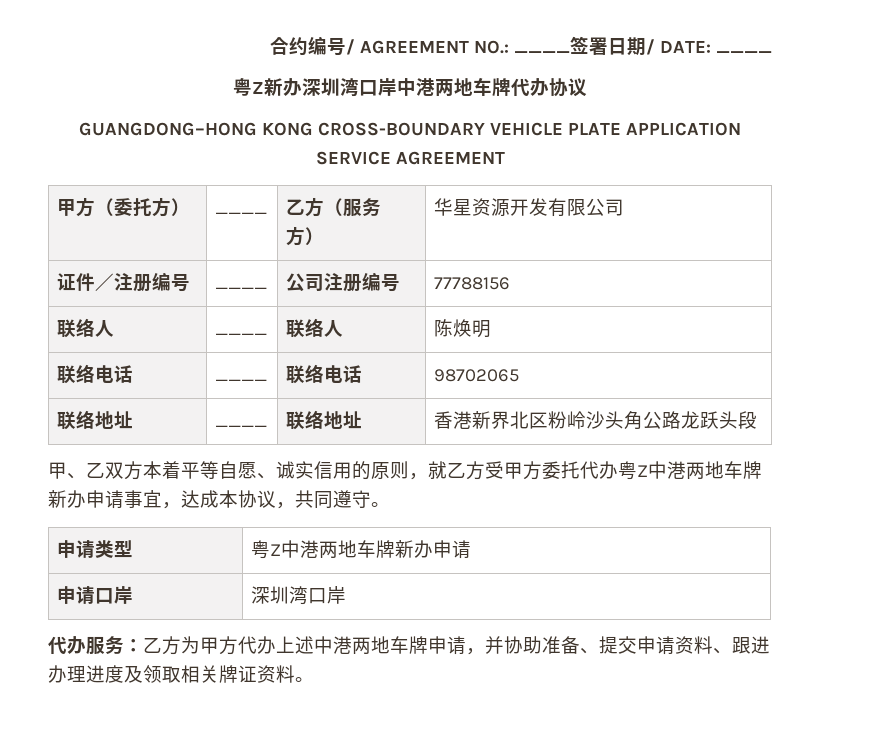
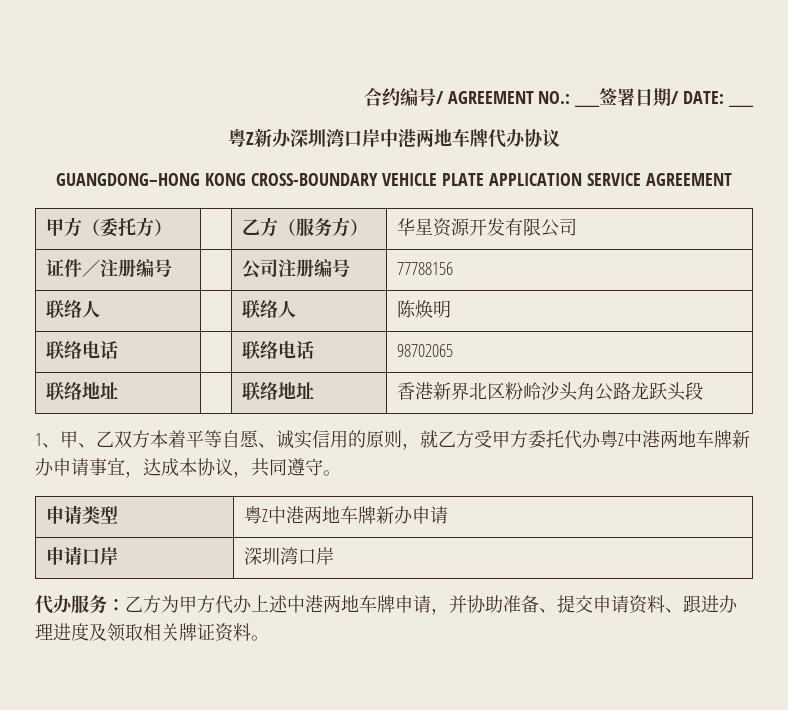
- 甲方（委托方） | ____ | 乙方（服务方） | 华星资源开发有限公司
+ 甲方（委托方） | | 乙方（服务方） | 华星资源开发有限公司
- 证件／注册编号 | ____ | 公司注册编号 | 77788156
+ 证件／注册编号 | | 公司注册编号 | 77788156
- 联络人 | ____ | 联络人 | 陈焕明
+ 联络人 | | 联络人 | 陈焕明
- 联络电话 | ____ | 联络电话 | 98702065
+ 联络电话 | | 联络电话 | 98702065
- 联络地址 | ____ | 联络地址 | 香港新界北区粉岭沙头角公路龙跃头段
+ 联络地址 | | 联络地址 | 香港新界北区粉岭沙头角公路龙跃头段
- 甲、乙双方本着平等自愿、诚实信用的原则，就乙方受甲方委托代办粤Z中港两地车牌新办申请事宜，达成本协议，共同遵守。
+ 1、甲、乙双方本着平等自愿、诚实信用的原则，就乙方受甲方委托代办粤Z中港两地车牌新办申请事宜，达成本协议，共同遵守。

